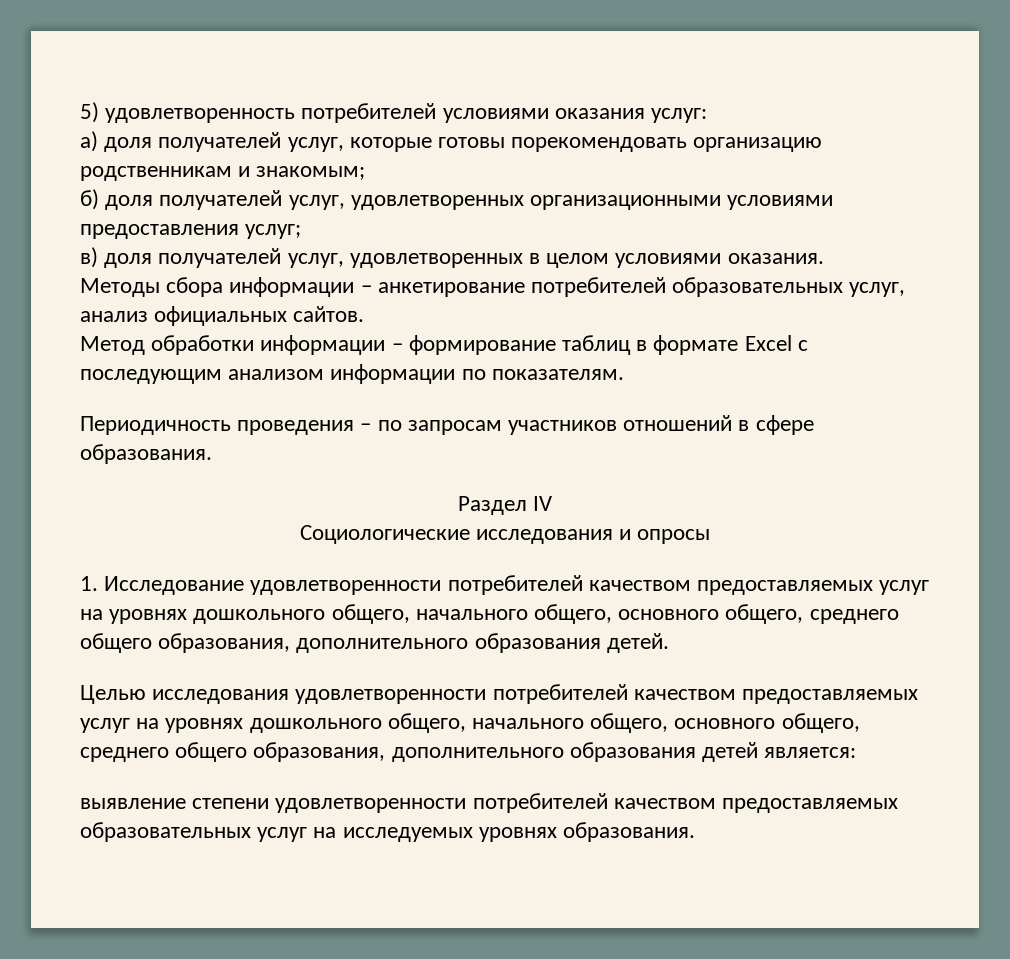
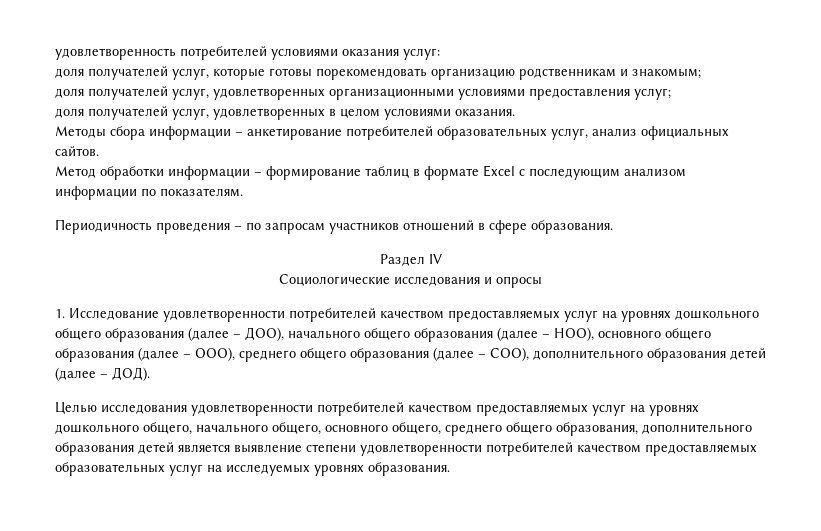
- 5) удовлетворенность потребителей условиями оказания услуг:
+ удовлетворенность потребителей условиями оказания услуг:
- а) доля получателей услуг, которые готовы порекомендовать организацию родственникам и знакомым;
+ доля получателей услуг, которые готовы порекомендовать организацию родственникам и знакомым;
- б) доля получателей услуг, удовлетворенных организационными условиями предоставления услуг;
+ доля получателей услуг, удовлетворенных организационными условиями предоставления услуг;
- в) доля получателей услуг, удовлетворенных в целом условиями оказания.
+ доля получателей услуг, удовлетворенных в целом условиями оказания.
- 1. Исследование удовлетворенности потребителей качеством предоставляемых услуг на уровнях дошкольного общего, начального общего, основного общего, среднего общего образования, дополнительного образования детей.
+ 1. Исследование удовлетворенности потребителей качеством предоставляемых услуг на уровнях дошкольного общего образования (далее – ДОО), начального общего образования (далее – НОО), основного общего образования (далее – ООО), среднего общего образования (далее – СОО), дополнительного образования детей (далее – ДОД).
- Целью исследования удовлетворенности потребителей качеством предоставляемых услуг на уровнях дошкольного общего, начального общего, основного общего, среднего общего образования, дополнительного образования детей является:
- выявление степени удовлетворенности потребителей качеством предоставляемых образовательных услуг на исследуемых уровнях образования.
+ Целью исследования удовлетворенности потребителей качеством предоставляемых услуг на уровнях дошкольного общего, начального общего, основного общего, среднего общего образования, дополнительного образования детей является выявление степени удовлетворенности потребителей качеством предоставляемых образовательных услуг на исследуемых уровнях образования.

